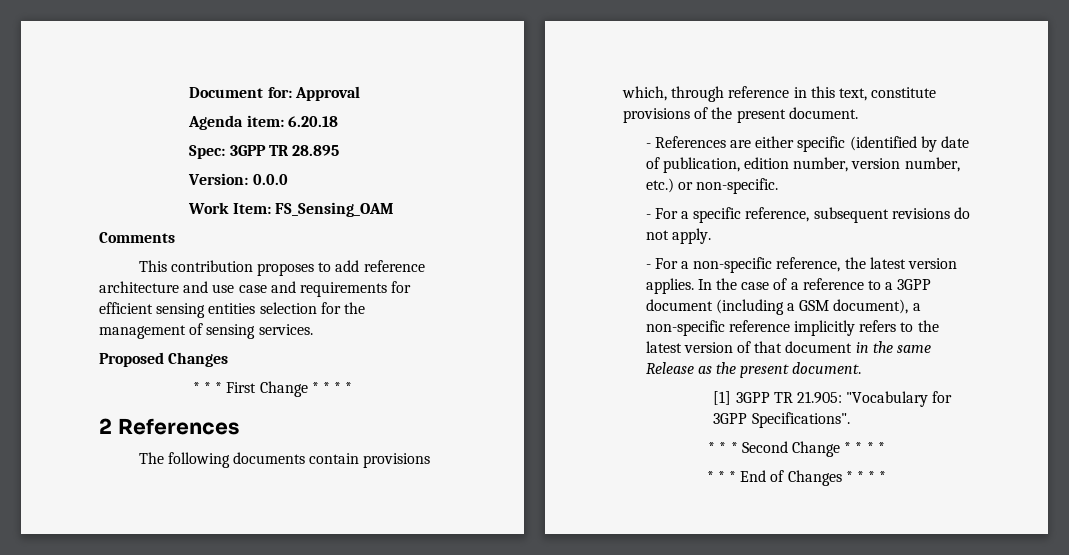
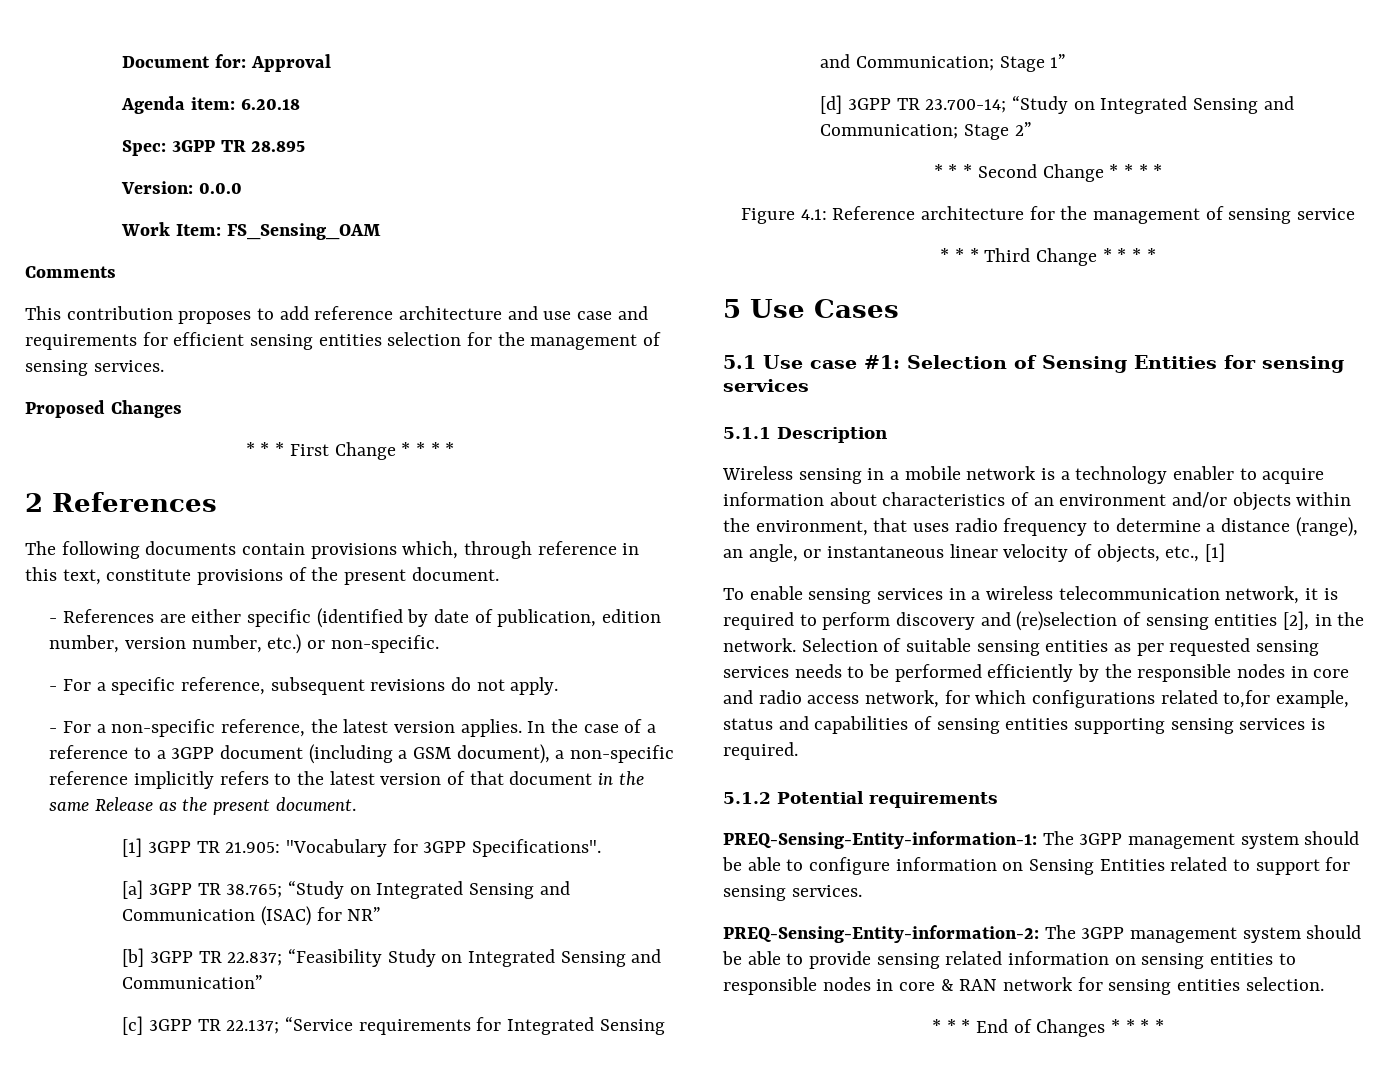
+ [a] 3GPP TR 38.765; “Study on Integrated Sensing and Communication (ISAC) for NR”
+ [b] 3GPP TR 22.837; “Feasibility Study on Integrated Sensing and Communication”
+ [c] 3GPP TR 22.137; “Service requirements for Integrated Sensing and Communication; Stage 1”
+ [d] 3GPP TR 23.700-14; “Study on Integrated Sensing and Communication; Stage 2”
+ Figure 4.1: Reference architecture for the management of sensing service
+ * * * Third Change * * * *
+ 5 Use Cases
+ 5.1 Use case #1: Selection of Sensing Entities for sensing services
+ 5.1.1 Description
+ Wireless sensing in a mobile network is a technology enabler to acquire information about characteristics of an environment and/or objects within the environment, that uses radio frequency to determine a distance (range), an angle, or instantaneous linear velocity of objects, etc., [1]
+ To enable sensing services in a wireless telecommunication network, it is required to perform discovery and (re)selection of sensing entities [2], in the network. Selection of suitable sensing entities as per requested sensing services needs to be performed efficiently by the responsible nodes in core and radio access network, for which configurations related to,for example, status and capabilities of sensing entities supporting sensing services is required.
+ 5.1.2 Potential requirements
+ PREQ-Sensing-Entity-information-1: The 3GPP management system should be able to configure information on Sensing Entities related to support for sensing services.
+ PREQ-Sensing-Entity-information-2: The 3GPP management system should be able to provide sensing related information on sensing entities to responsible nodes in core & RAN network for sensing entities selection.

